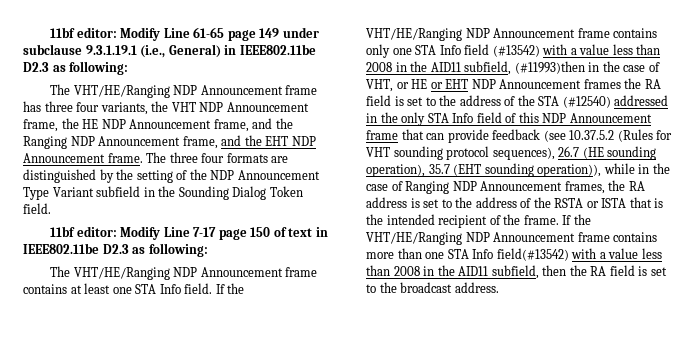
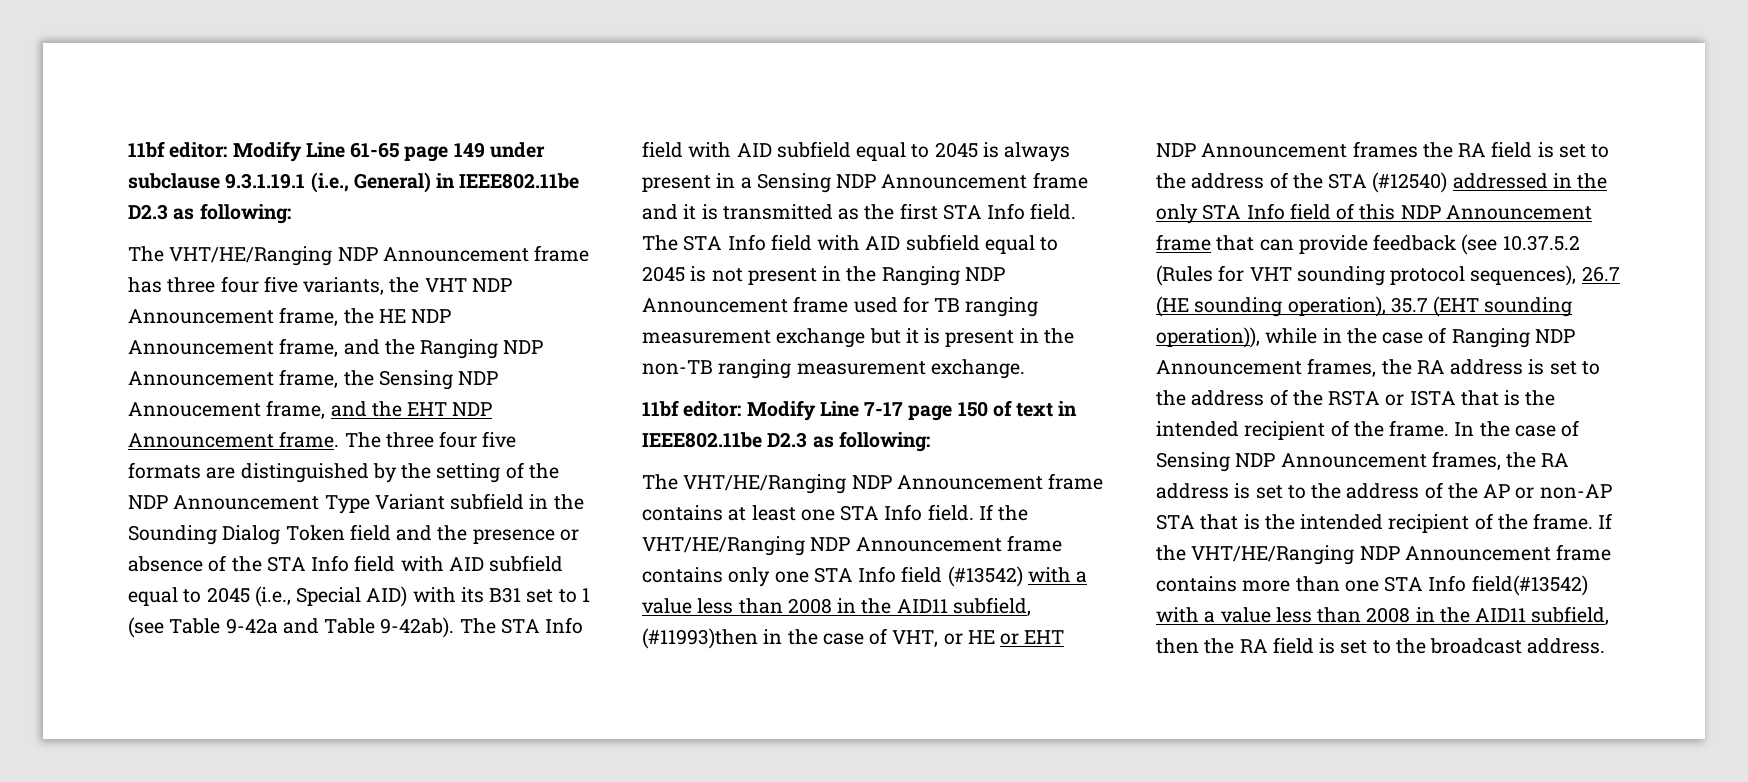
- The VHT/HE/Ranging NDP Announcement frame has three four variants, the VHT NDP Announcement frame, the HE NDP Announcement frame, and the Ranging NDP Announcement frame, and the EHT NDP Announcement frame.
+ The VHT/HE/Ranging NDP Announcement frame has three four five variants, the VHT NDP Announcement frame, the HE NDP Announcement frame, and the Ranging NDP Announcement frame, the Sensing NDP Annoucement frame, and the EHT NDP Announcement frame.
- The three four formats are distinguished by the setting of the NDP Announcement Type Variant subfield in the Sounding Dialog Token field.
+ The three four five formats are distinguished by the setting of the NDP Announcement Type Variant subfield in the Sounding Dialog Token field and the presence or absence of the STA Info field with AID subfield equal to 2045 (i.e., Special AID) with its B31 set to 1 (see Table 9-42a and Table 9-42ab). The STA Info field with AID subfield equal to 2045 is always present in a Sensing NDP Announcement frame and it is transmitted as the first STA Info field. The STA Info field with AID subfield equal to 2045 is not present in the Ranging NDP Announcement frame used for TB ranging measurement exchange but it is present in the non-TB ranging measurement exchange.
+ In the case of Sensing NDP Announcement frames, the RA address is set to the address of the AP or non-AP STA that is the intended recipient of the frame.

